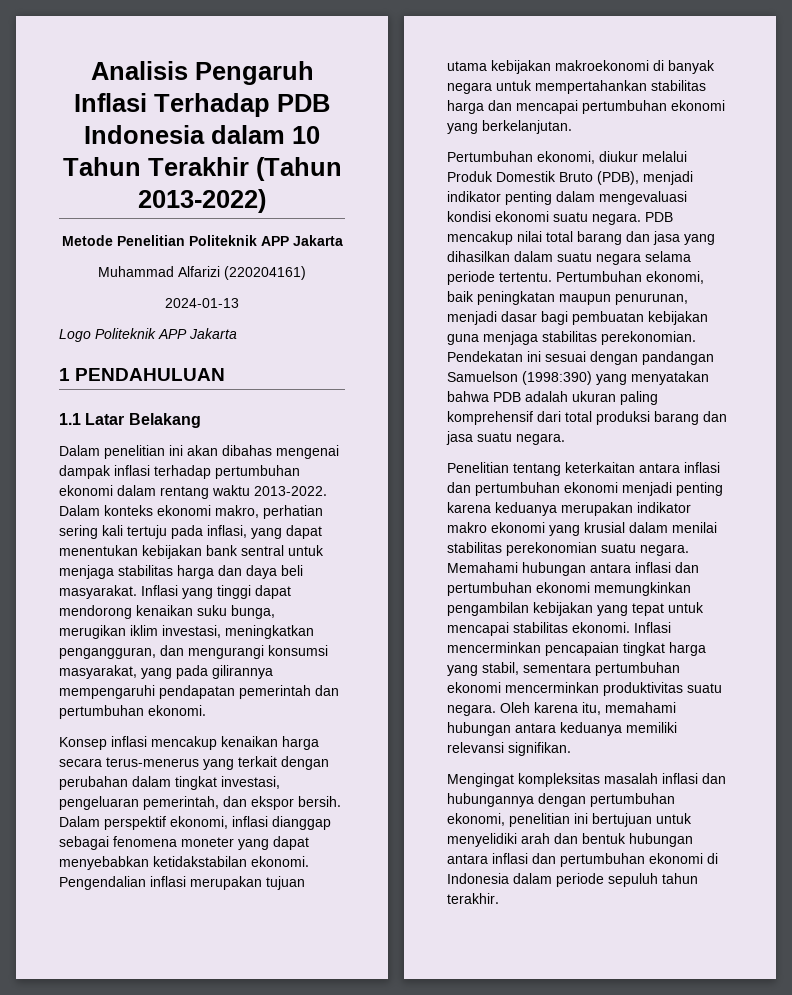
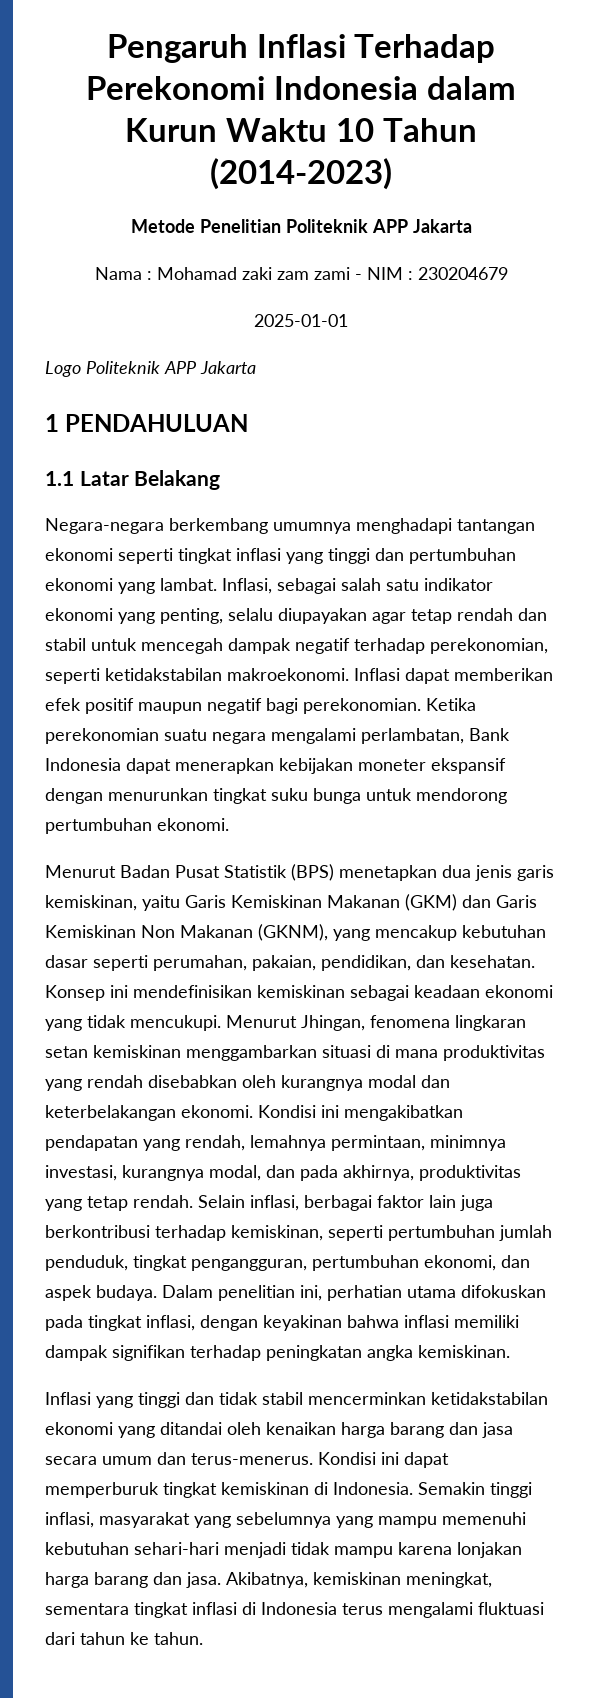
- Analisis Pengaruh Inflasi Terhadap PDB Indonesia dalam 10 Tahun Terakhir (Tahun 2013-2022)
+ Pengaruh Inflasi Terhadap Perekonomi Indonesia dalam Kurun Waktu 10 Tahun (2014-2023)
- Muhammad Alfarizi (220204161)
- 2024-01-13
+ Nama : Mohamad zaki zam zami - NIM : 230204679
+ 2025-01-01
- Dalam penelitian ini akan dibahas mengenai dampak inflasi terhadap pertumbuhan ekonomi dalam rentang waktu 2013-2022. Dalam konteks ekonomi makro, perhatian sering kali tertuju pada inflasi, yang dapat menentukan kebijakan bank sentral untuk menjaga stabilitas harga dan daya beli masyarakat. Inflasi yang tinggi dapat mendorong kenaikan suku bunga, merugikan iklim investasi, meningkatkan pengangguran, dan mengurangi konsumsi masyarakat, yang pada gilirannya mempengaruhi pendapatan pemerintah dan pertumbuhan ekonomi.
- Konsep inflasi mencakup kenaikan harga secara terus-menerus yang terkait dengan perubahan dalam tingkat investasi, pengeluaran pemerintah, dan ekspor bersih. Dalam perspektif ekonomi, inflasi dianggap sebagai fenomena moneter yang dapat menyebabkan ketidakstabilan ekonomi. Pengendalian inflasi merupakan tujuan utama kebijakan makroekonomi di banyak negara untuk mempertahankan stabilitas harga dan mencapai pertumbuhan ekonomi yang berkelanjutan.
- Pertumbuhan ekonomi, diukur melalui Produk Domestik Bruto (PDB), menjadi indikator penting dalam mengevaluasi kondisi ekonomi suatu negara. PDB mencakup nilai total barang dan jasa yang dihasilkan dalam suatu negara selama periode tertentu. Pertumbuhan ekonomi, baik peningkatan maupun penurunan, menjadi dasar bagi pembuatan kebijakan guna menjaga stabilitas perekonomian. Pendekatan ini sesuai dengan pandangan Samuelson (1998:390) yang menyatakan bahwa PDB adalah ukuran paling komprehensif dari total produksi barang dan jasa suatu negara.
- Penelitian tentang keterkaitan antara inflasi dan pertumbuhan ekonomi menjadi penting karena keduanya merupakan indikator makro ekonomi yang krusial dalam menilai stabilitas perekonomian suatu negara. Memahami hubungan antara inflasi dan pertumbuhan ekonomi memungkinkan pengambilan kebijakan yang tepat untuk mencapai stabilitas ekonomi. Inflasi mencerminkan pencapaian tingkat harga yang stabil, sementara pertumbuhan ekonomi mencerminkan produktivitas suatu negara. Oleh karena itu, memahami hubungan antara keduanya memiliki relevansi signifikan.
- Mengingat kompleksitas masalah inflasi dan hubungannya dengan pertumbuhan ekonomi, penelitian ini bertujuan untuk menyelidiki arah dan bentuk hubungan antara inflasi dan pertumbuhan ekonomi di Indonesia dalam periode sepuluh tahun terakhir.
+ Negara-negara berkembang umumnya menghadapi tantangan ekonomi seperti tingkat inflasi yang tinggi dan pertumbuhan ekonomi yang lambat. Inflasi, sebagai salah satu indikator ekonomi yang penting, selalu diupayakan agar tetap rendah dan stabil untuk mencegah dampak negatif terhadap perekonomian, seperti ketidakstabilan makroekonomi. Inflasi dapat memberikan efek positif maupun negatif bagi perekonomian. Ketika perekonomian suatu negara mengalami perlambatan, Bank Indonesia dapat menerapkan kebijakan moneter ekspansif dengan menurunkan tingkat suku bunga untuk mendorong pertumbuhan ekonomi.
+ Menurut Badan Pusat Statistik (BPS) menetapkan dua jenis garis kemiskinan, yaitu Garis Kemiskinan Makanan (GKM) dan Garis Kemiskinan Non Makanan (GKNM), yang mencakup kebutuhan dasar seperti perumahan, pakaian, pendidikan, dan kesehatan. Konsep ini mendefinisikan kemiskinan sebagai keadaan ekonomi yang tidak mencukupi. Menurut Jhingan, fenomena lingkaran setan kemiskinan menggambarkan situasi di mana produktivitas yang rendah disebabkan oleh kurangnya modal dan keterbelakangan ekonomi. Kondisi ini mengakibatkan pendapatan yang rendah, lemahnya permintaan, minimnya investasi, kurangnya modal, dan pada akhirnya, produktivitas yang tetap rendah. Selain inflasi, berbagai faktor lain juga berkontribusi terhadap kemiskinan, seperti pertumbuhan jumlah penduduk, tingkat pengangguran, pertumbuhan ekonomi, dan aspek budaya. Dalam penelitian ini, perhatian utama difokuskan pada tingkat inflasi, dengan keyakinan bahwa inflasi memiliki dampak signifikan terhadap peningkatan angka kemiskinan.
+ Inflasi yang tinggi dan tidak stabil mencerminkan ketidakstabilan ekonomi yang ditandai oleh kenaikan harga barang dan jasa secara umum dan terus-menerus. Kondisi ini dapat memperburuk tingkat kemiskinan di Indonesia. Semakin tinggi inflasi, masyarakat yang sebelumnya yang mampu memenuhi kebutuhan sehari-hari menjadi tidak mampu karena lonjakan harga barang dan jasa. Akibatnya, kemiskinan meningkat, sementara tingkat inflasi di Indonesia terus mengalami fluktuasi dari tahun ke tahun.

